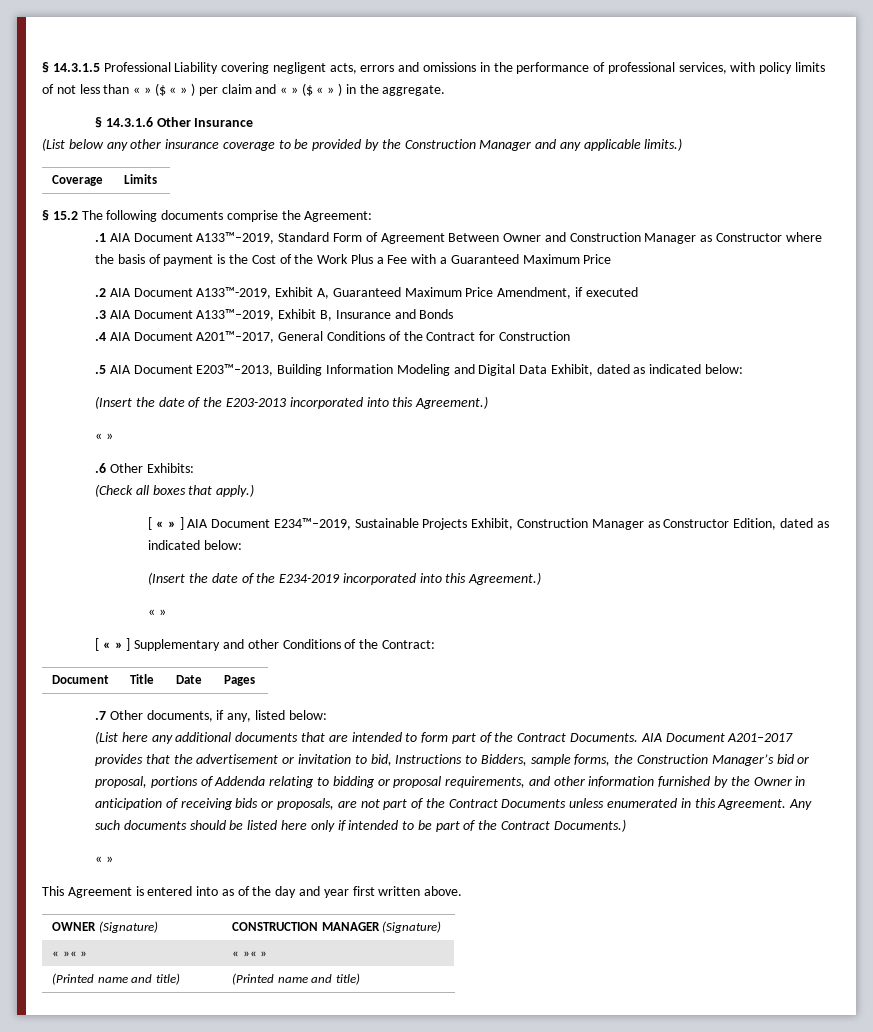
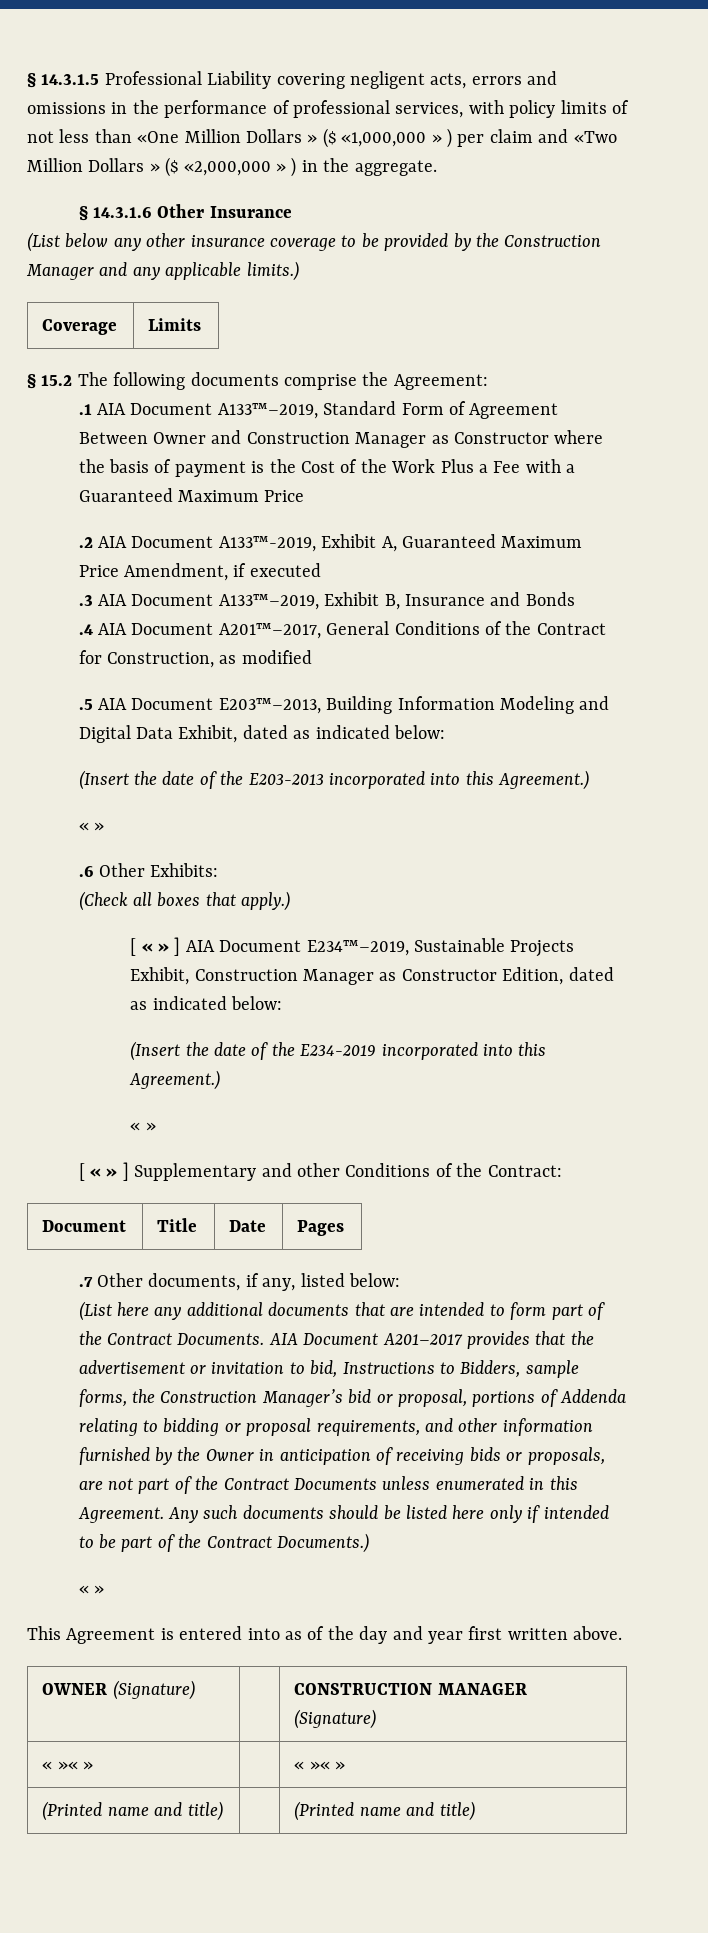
- § 14.3.1.5 Professional Liability covering negligent acts, errors and omissions in the performance of professional services, with policy limits of not less than « » ($ « » ) per claim and « » ($ « » ) in the aggregate.
+ § 14.3.1.5 Professional Liability covering negligent acts, errors and omissions in the performance of professional services, with policy limits of not less than «One Million Dollars » ($ «1,000,000 » ) per claim and «Two Million Dollars » ($ «2,000,000 » ) in the aggregate.
- .4 AIA Document A201™–2017, General Conditions of the Contract for Construction
+ .4 AIA Document A201™–2017, General Conditions of the Contract for Construction, as modified

